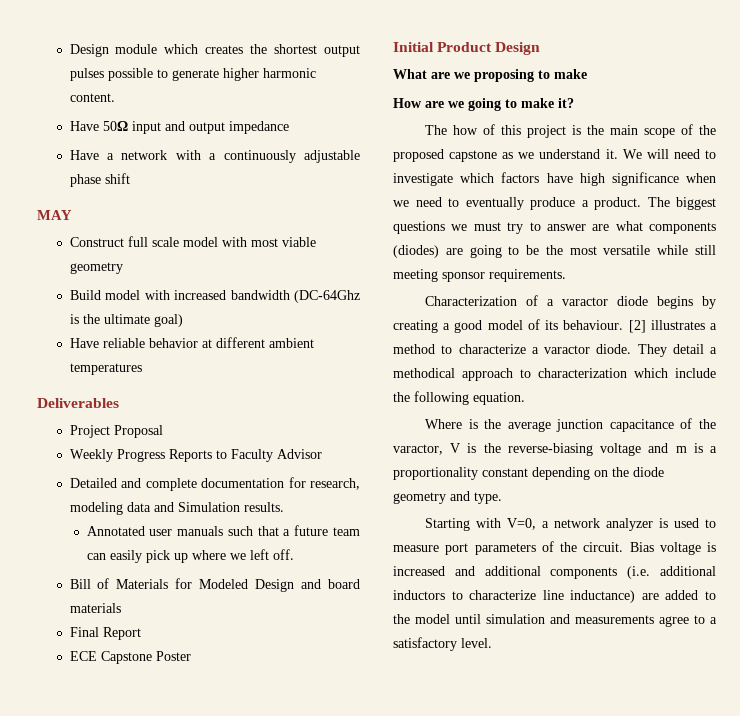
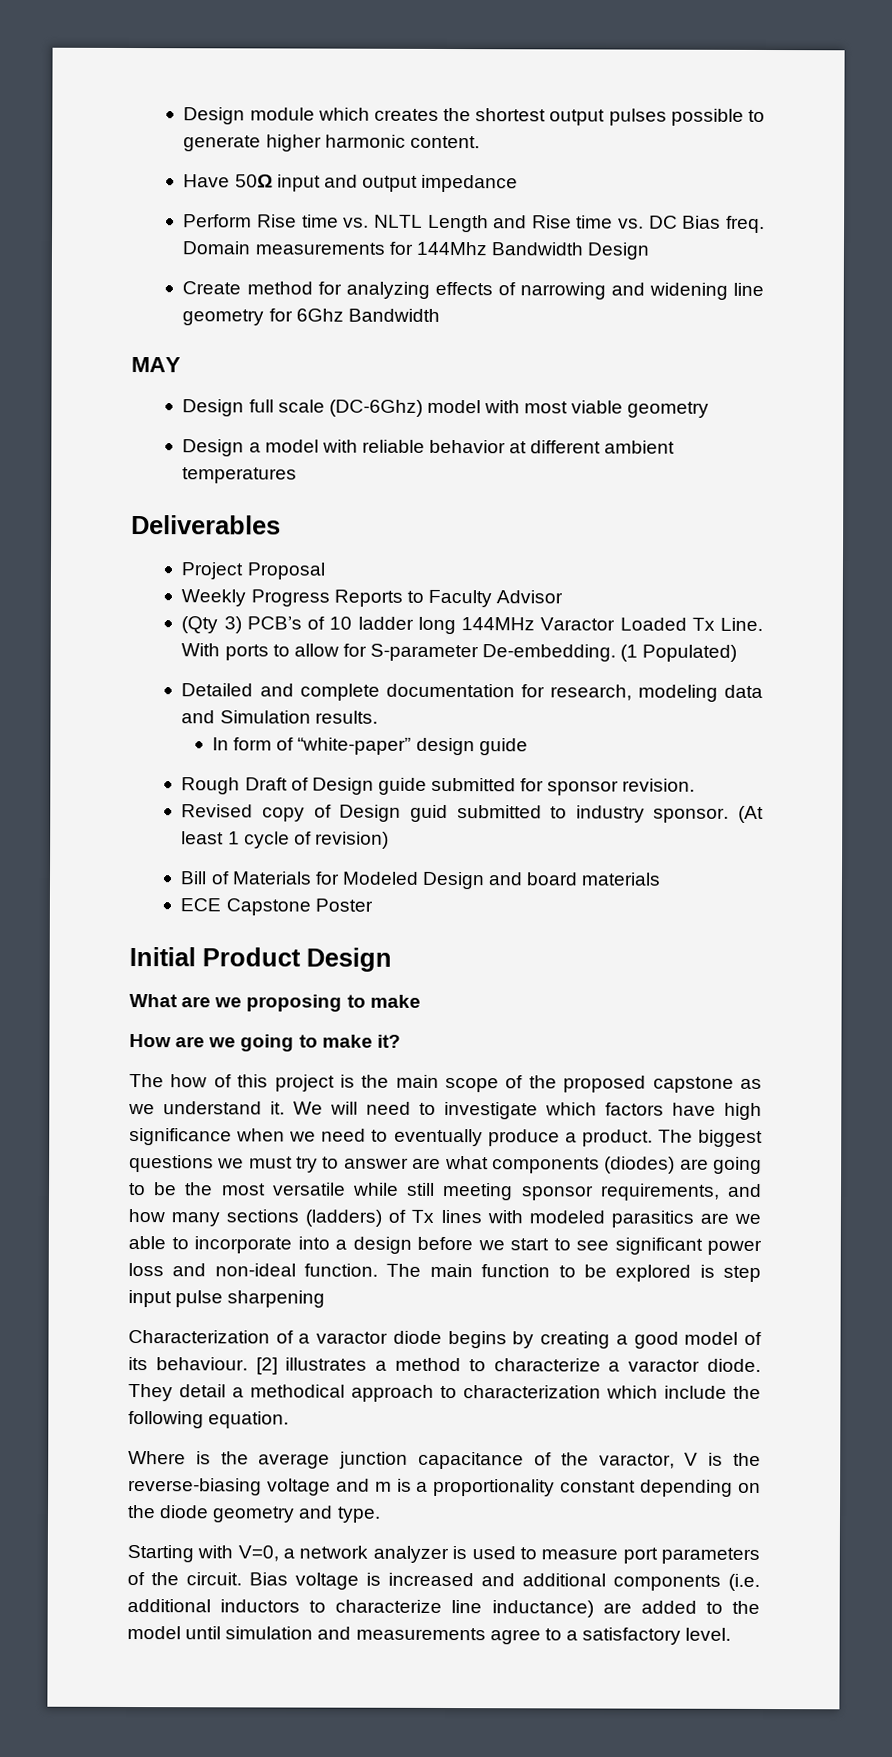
- Have a network with a continuously adjustable phase shift
+ Perform Rise time vs. NLTL Length and Rise time vs. DC Bias freq. Domain measurements for 144Mhz Bandwidth Design
+ Create method for analyzing effects of narrowing and widening line geometry for 6Ghz Bandwidth
- Construct full scale model with most viable geometry
+ Design full scale (DC-6Ghz) model with most viable geometry
- Build model with increased bandwidth (DC-64Ghz is the ultimate goal)
- Have reliable behavior at different ambient temperatures
+ Design a model with reliable behavior at different ambient temperatures
+ (Qty 3) PCB’s of 10 ladder long 144MHz Varactor Loaded Tx Line. With ports to allow for S-parameter De-embedding. (1 Populated)
- Annotated user manuals such that a future team can easily pick up where we left off.
+ In form of “white-paper” design guide
+ Rough Draft of Design guide submitted for sponsor revision.
+ Revised copy of Design guid submitted to industry sponsor. (At least 1 cycle of revision)
- Final Report
- The biggest questions we must try to answer are what components (diodes) are going to be the most versatile while still meeting sponsor requirements.
+ The biggest questions we must try to answer are what components (diodes) are going to be the most versatile while still meeting sponsor requirements, and how many sections (ladders) of Tx lines with modeled parasitics are we able to incorporate into a design before we start to see significant power loss and non-ideal function. The main function to be explored is step input pulse sharpening

